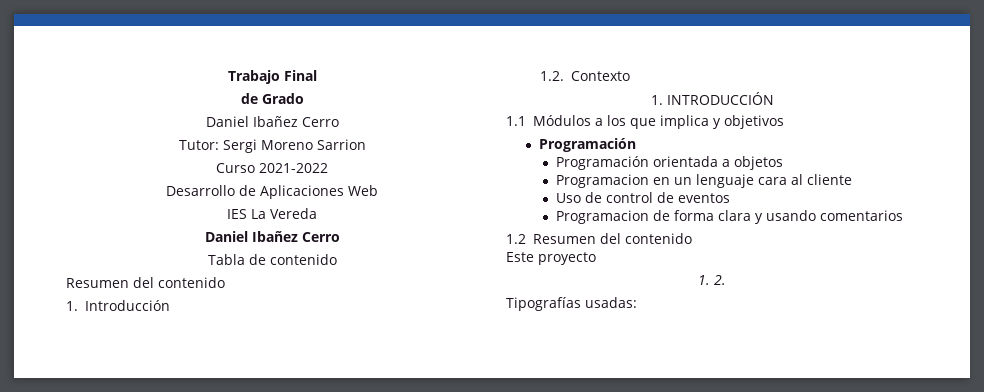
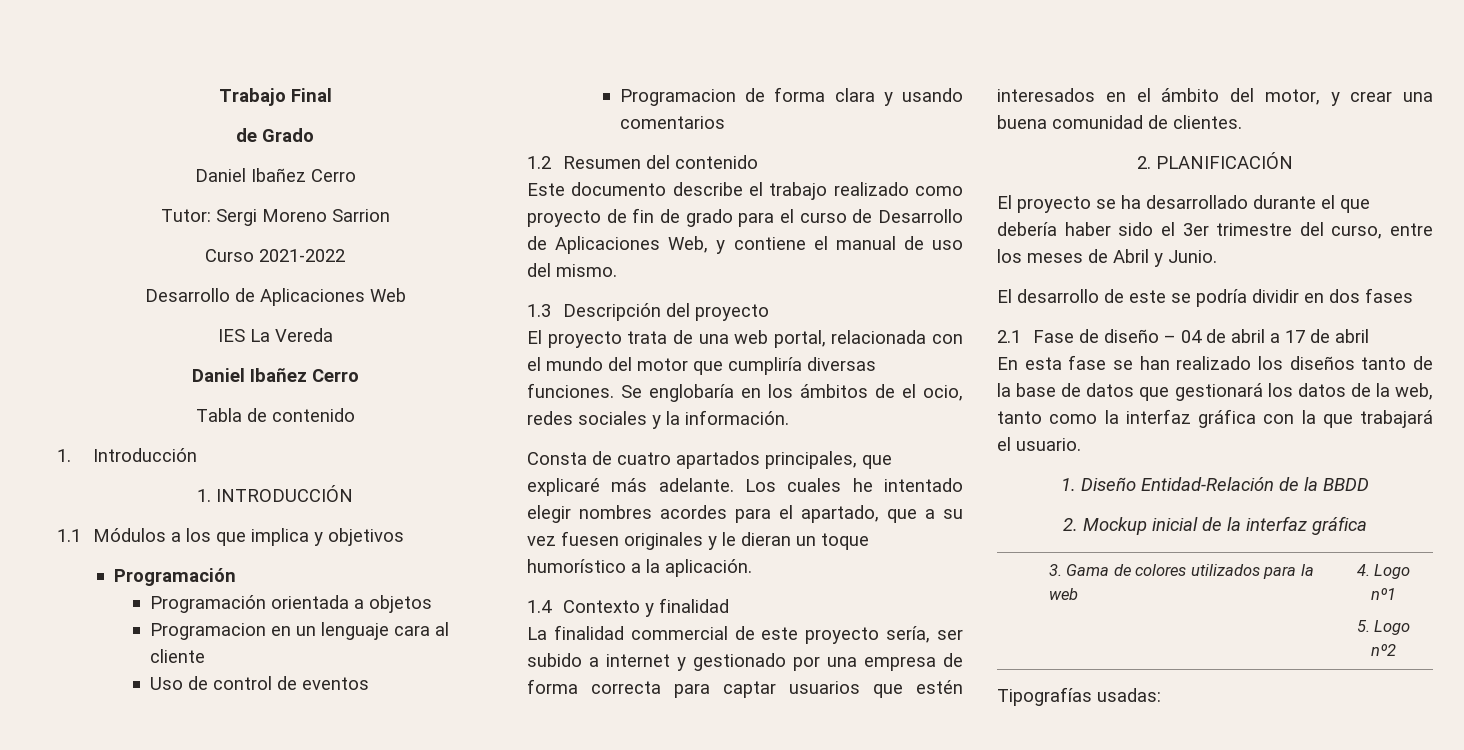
  Tabla de contenido
- Resumen del contenido
- 1.2. Contexto
- Este proyecto
- 1. 2.
+ Este documento describe el trabajo realizado como proyecto de fin de grado para el curso de Desarrollo de Aplicaciones Web, y contiene el manual de uso del mismo.
+ 1.3 Descripción del proyecto
+ El proyecto trata de una web portal, relacionada con el mundo del motor que cumpliría diversas funciones. Se englobaría en los ámbitos de el ocio, redes sociales y la información.
+ Consta de cuatro apartados principales, que explicaré más adelante. Los cuales he intentado elegir nombres acordes para el apartado, que a su vez fuesen originales y le dieran un toque humorístico a la aplicación.
+ 1.4 Contexto y finalidad
+ La finalidad commercial de este proyecto sería, ser subido a internet y gestionado por una empresa de forma correcta para captar usuarios que estén interesados en el ámbito del motor, y crear una buena comunidad de clientes.
+ 2. PLANIFICACIÓN
+ El proyecto se ha desarrollado durante el que debería haber sido el 3er trimestre del curso, entre los meses de Abril y Junio.
+ El desarrollo de este se podría dividir en dos fases
+ 2.1 Fase de diseño – 04 de abril a 17 de abril
+ En esta fase se han realizado los diseños tanto de la base de datos que gestionará los datos de la web, tanto como la interfaz gráfica con la que trabajará el usuario.
+ 1. Diseño Entidad-Relación de la BBDD
+ 2. Mockup inicial de la interfaz gráfica
+ 3. Gama de colores utilizados para la web | 4. Logo nº1
+ 5. Logo nº2

